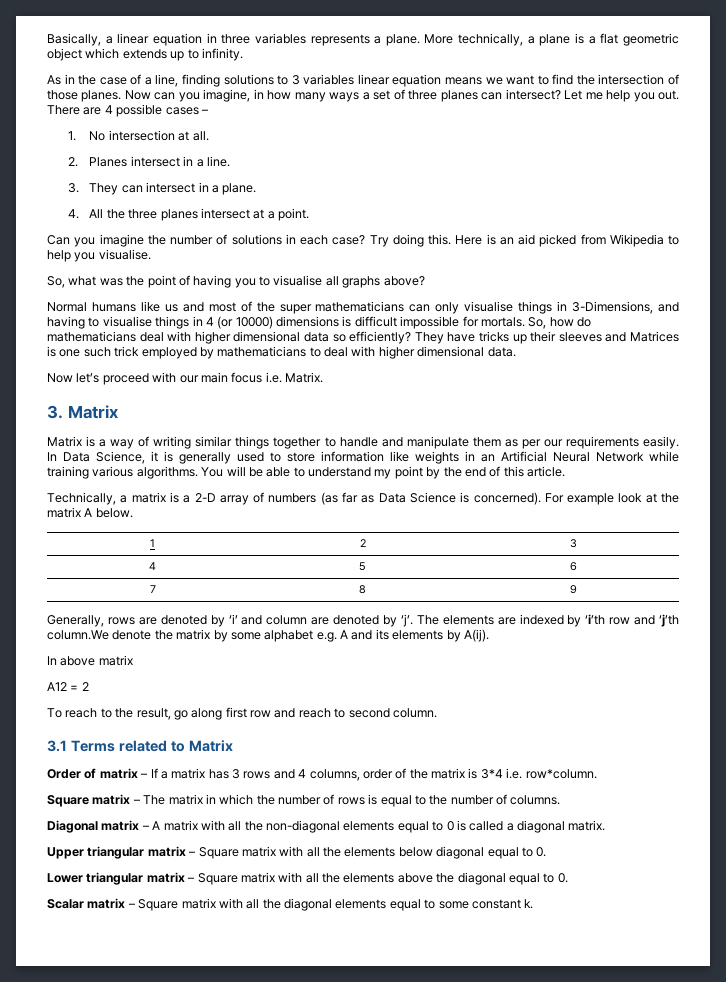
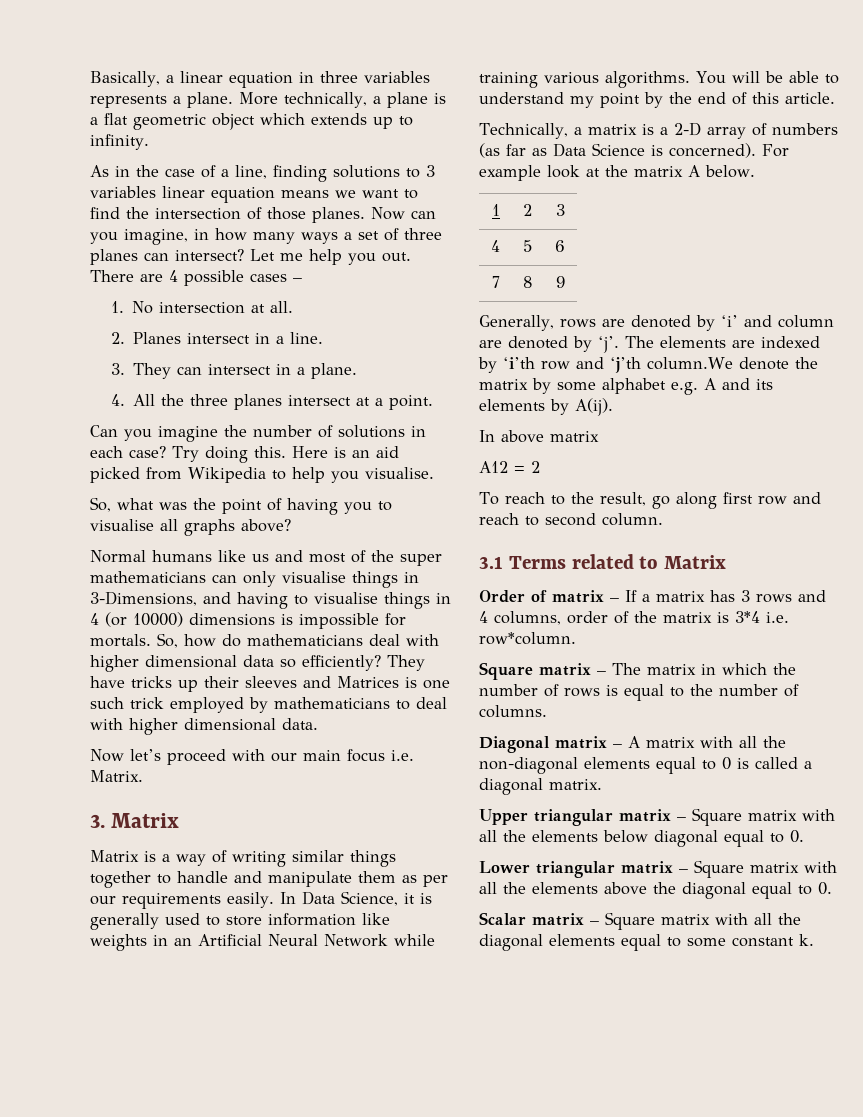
- Normal humans like us and most of the super mathematicians can only visualise things in 3-Dimensions, and having to visualise things in 4 (or 10000) dimensions is difficult impossible for mortals.
+ Normal humans like us and most of the super mathematicians can only visualise things in 3-Dimensions, and having to visualise things in 4 (or 10000) dimensions is impossible for mortals.

